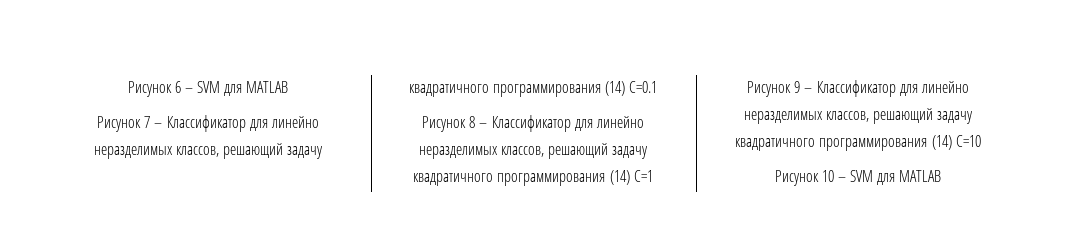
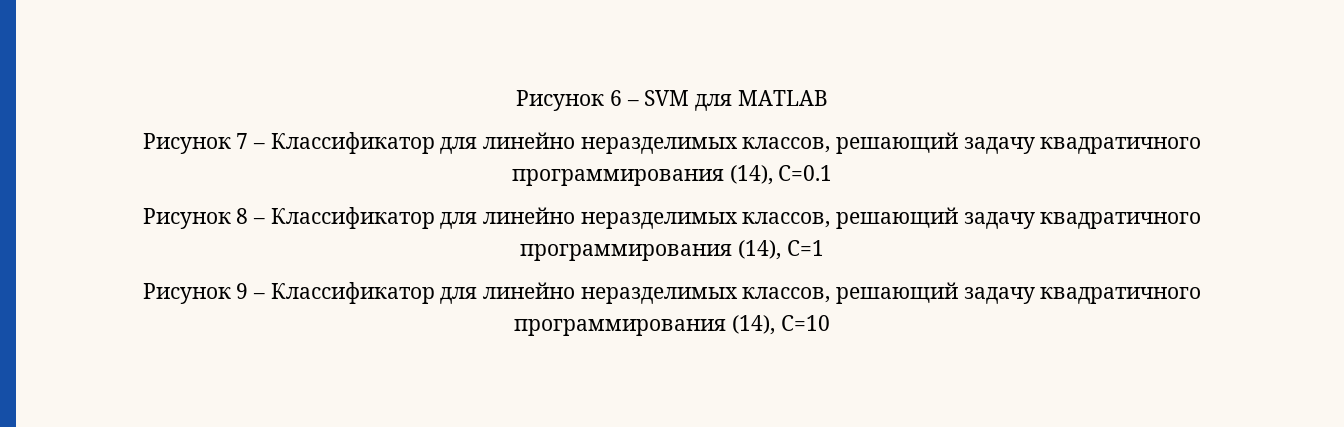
- Рисунок 7 – Классификатор для линейно неразделимых классов, решающий задачу квадратичного программирования (14) C=0.1
+ Рисунок 7 – Классификатор для линейно неразделимых классов, решающий задачу квадратичного программирования (14), C=0.1
- Рисунок 8 – Классификатор для линейно неразделимых классов, решающий задачу квадратичного программирования (14) C=1
+ Рисунок 8 – Классификатор для линейно неразделимых классов, решающий задачу квадратичного программирования (14), C=1
- Рисунок 9 – Классификатор для линейно неразделимых классов, решающий задачу квадратичного программирования (14) C=10
+ Рисунок 9 – Классификатор для линейно неразделимых классов, решающий задачу квадратичного программирования (14), C=10
- Рисунок 10 – SVM для MATLAB

